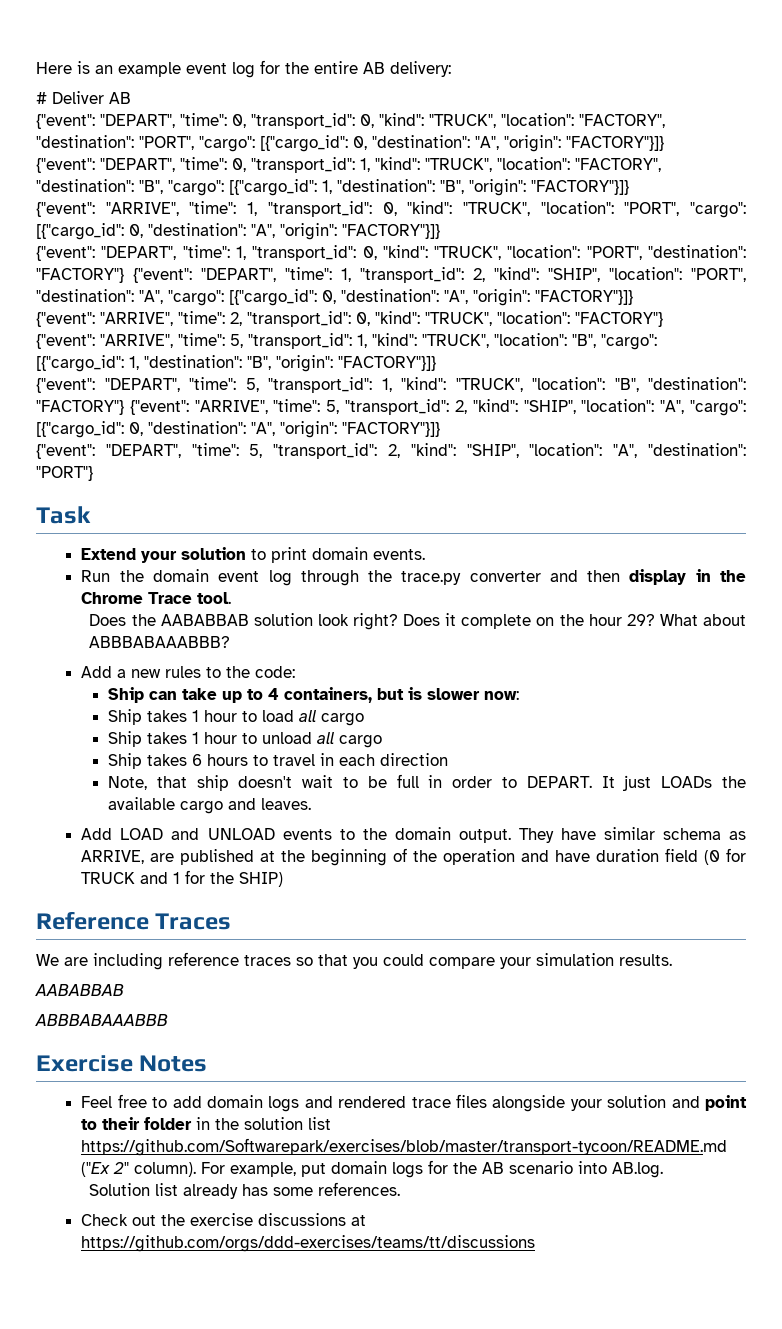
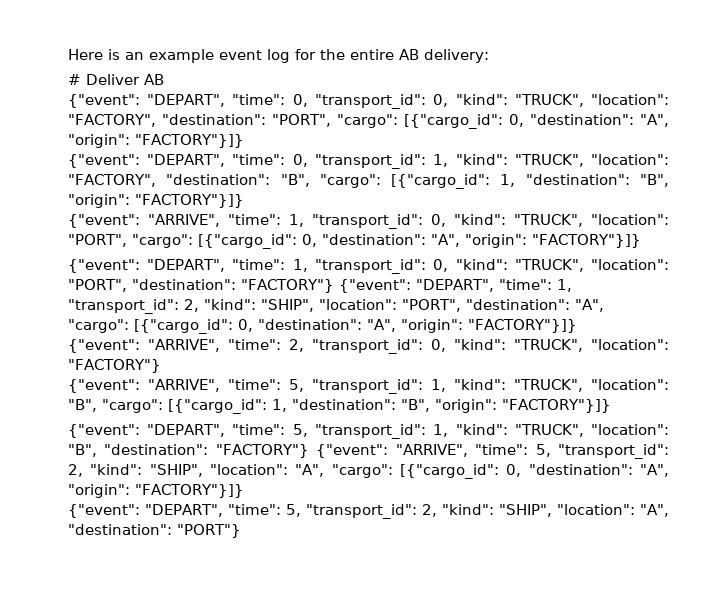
- Task
- Extend your solution to print domain events.
- Run the domain event log through the trace.py converter and then display in the Chrome Trace tool.
- Does the AABABBAB solution look right? Does it complete on the hour 29? What about ABBBABAAABBB?
- Add a new rules to the code:
- Ship can take up to 4 containers, but is slower now:
- Ship takes 1 hour to load all cargo
- Ship takes 1 hour to unload all cargo
- Ship takes 6 hours to travel in each direction
- Note, that ship doesn't wait to be full in order to DEPART. It just LOADs the available cargo and leaves.
- Add LOAD and UNLOAD events to the domain output. They have similar schema as ARRIVE, are published at the beginning of the operation and have duration field (0 for TRUCK and 1 for the SHIP)
- Reference Traces
- We are including reference traces so that you could compare your simulation results.
- AABABBAB
- ABBBABAAABBB
- Exercise Notes
- Feel free to add domain logs and rendered trace files alongside your solution and point to their folder in the solution list https://github.com/Softwarepark/exercises/blob/master/transport-tycoon/README.md ("Ex 2" column). For example, put domain logs for the AB scenario into AB.log.
- Solution list already has some references.
- Check out the exercise discussions at https://github.com/orgs/ddd-exercises/teams/tt/discussions

